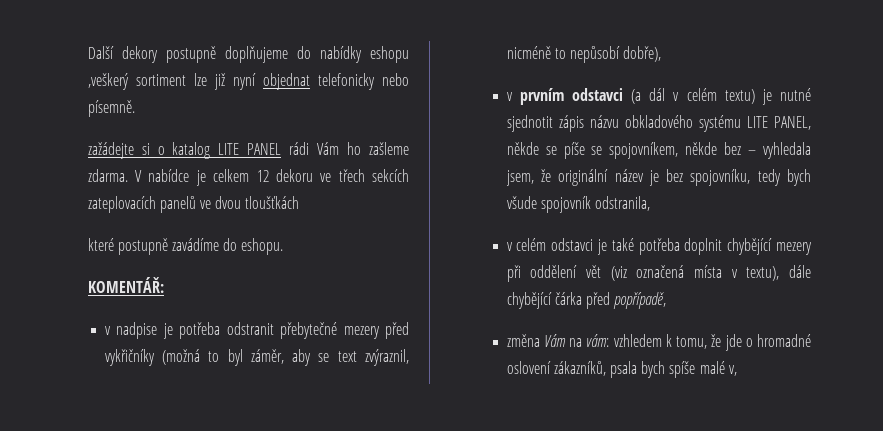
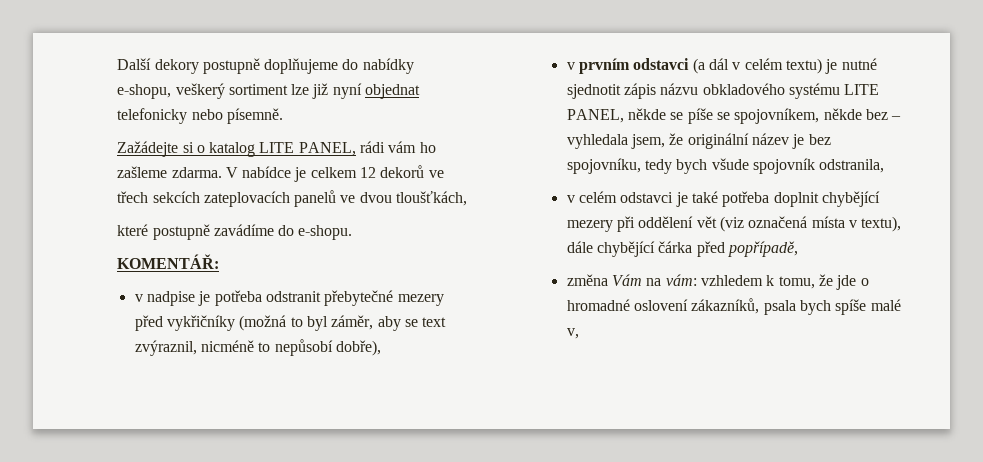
- Další dekory postupně doplňujeme do nabídky eshopu ,veškerý sortiment lze již nyní objednat telefonicky nebo písemně.
+ Další dekory postupně doplňujeme do nabídky e-shopu, veškerý sortiment lze již nyní objednat telefonicky nebo písemně.
- zažádejte si o katalog LITE PANEL rádi Vám ho zašleme zdarma.
+ Zažádejte si o katalog LITE PANEL, rádi vám ho zašleme zdarma.
- V nabídce je celkem 12 dekoru ve třech sekcích zateplovacích panelů ve dvou tloušťkách
+ V nabídce je celkem 12 dekorů ve třech sekcích zateplovacích panelů ve dvou tloušťkách,
- které postupně zavádíme do eshopu.
+ které postupně zavádíme do e-shopu.

